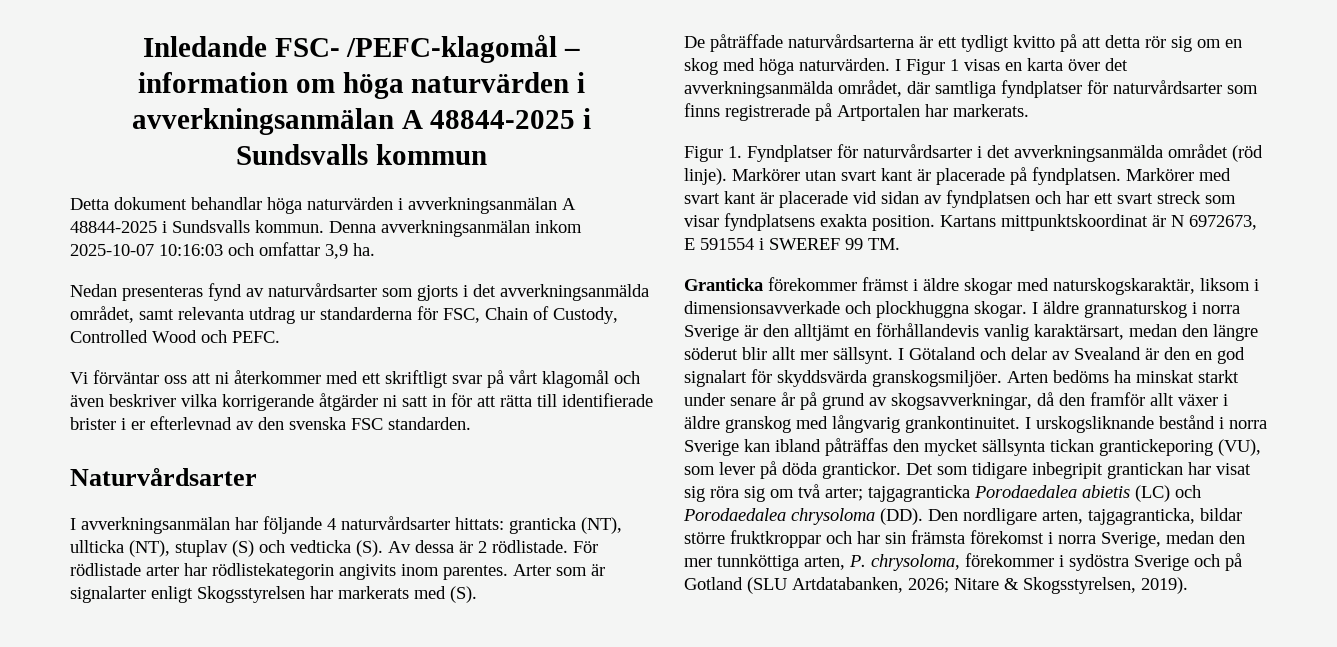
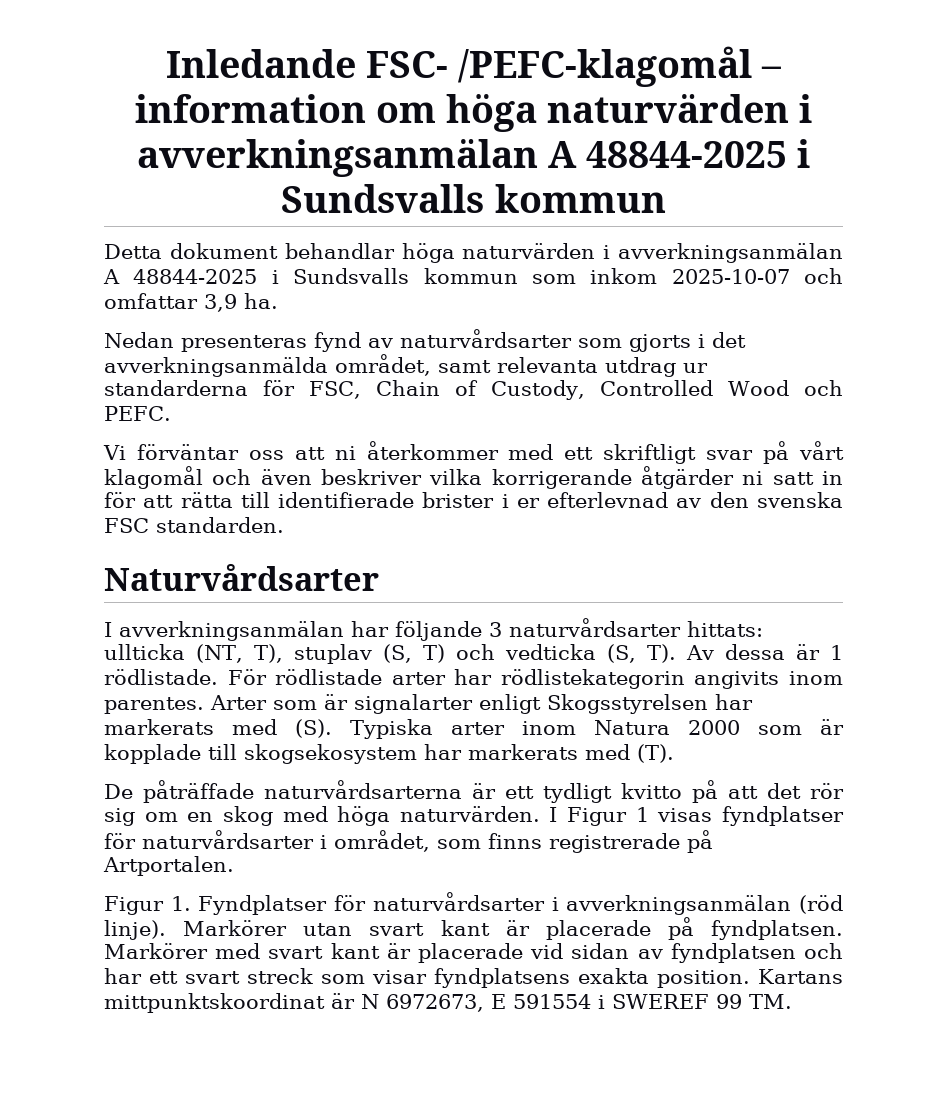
- Detta dokument behandlar höga naturvärden i avverkningsanmälan A 48844-2025 i Sundsvalls kommun. Denna avverkningsanmälan inkom 2025-10-07 10:16:03 och omfattar 3,9 ha.
+ Detta dokument behandlar höga naturvärden i avverkningsanmälan A 48844-2025 i Sundsvalls kommun som inkom 2025-10-07 och omfattar 3,9 ha.
- I avverkningsanmälan har följande 4 naturvårdsarter hittats: granticka (NT), ullticka (NT), stuplav (S) och vedticka (S). Av dessa är 2 rödlistade.
+ I avverkningsanmälan har följande 3 naturvårdsarter hittats: ullticka (NT, T), stuplav (S, T) och vedticka (S, T). Av dessa är 1 rödlistade.
- Arter som är signalarter enligt Skogsstyrelsen har markerats med (S).
+ Arter som är signalarter enligt Skogsstyrelsen har markerats med (S). Typiska arter inom Natura 2000 som är kopplade till skogsekosystem har markerats med (T).
- De påträffade naturvårdsarterna är ett tydligt kvitto på att detta rör sig om en skog med höga naturvärden.
+ De påträffade naturvårdsarterna är ett tydligt kvitto på att det rör sig om en skog med höga naturvärden.
- I Figur 1 visas en karta över det avverkningsanmälda området, där samtliga fyndplatser för naturvårdsarter som finns registrerade på Artportalen har markerats.
+ I Figur 1 visas fyndplatser för naturvårdsarter i området, som finns registrerade på Artportalen.
- Figur 1. Fyndplatser för naturvårdsarter i det avverkningsanmälda området (röd linje).
+ Figur 1. Fyndplatser för naturvårdsarter i avverkningsanmälan (röd linje).
- Granticka förekommer främst i äldre skogar med naturskogskaraktär, liksom i dimensionsavverkade och plockhuggna skogar. I äldre grannaturskog i norra Sverige är den alltjämt en förhållandevis vanlig karaktärsart, medan den längre söderut blir allt mer sällsynt. I Götaland och delar av Svealand är den en god signalart för skyddsvärda granskogsmiljöer. Arten bedöms ha minskat starkt under senare år på grund av skogsavverkningar, då den framför allt växer i äldre granskog med långvarig grankontinuitet. I urskogsliknande bestånd i norra Sverige kan ibland påträffas den mycket sällsynta tickan grantickeporing (VU), som lever på döda grantickor. Det som tidigare inbegripit grantickan har visat sig röra sig om två arter; tajgagranticka Porodaedalea abietis (LC) och Porodaedalea chrysoloma (DD). Den nordligare arten, tajgagranticka, bildar större fruktkroppar och har sin främsta förekomst i norra Sverige, medan den mer tunnköttiga arten, P. chrysoloma, förekommer i sydöstra Sverige och på Gotland (SLU Artdatabanken, 2026; Nitare & Skogsstyrelsen, 2019).

